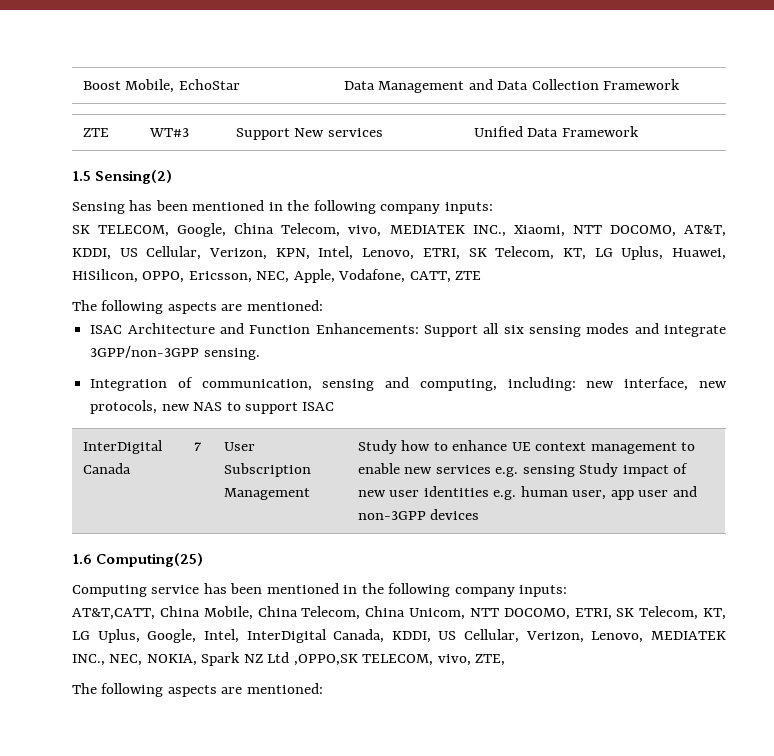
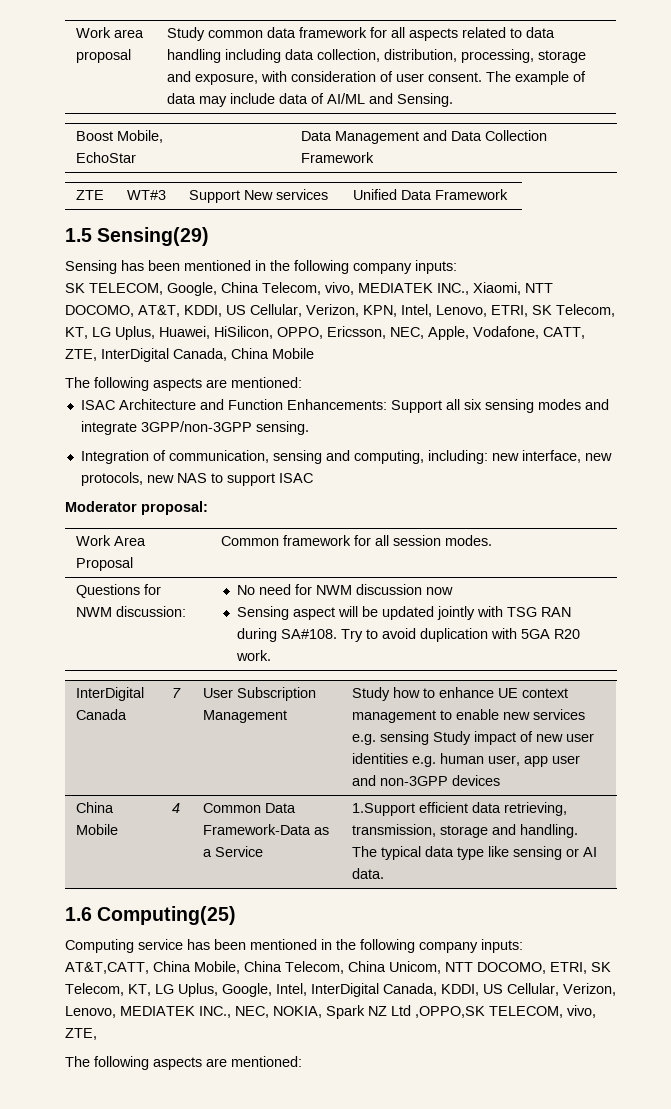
+ Work area proposal | Study common data framework for all aspects related to data handling including data collection, distribution, processing, storage and exposure, with consideration of user consent. The example of data may include data of AI/ML and Sensing.
- 1.5 Sensing(2)
+ 1.5 Sensing(29)
- SK TELECOM, Google, China Telecom, vivo, MEDIATEK INC., Xiaomi, NTT DOCOMO, AT&T, KDDI, US Cellular, Verizon, KPN, Intel, Lenovo, ETRI, SK Telecom, KT, LG Uplus, Huawei, HiSilicon, OPPO, Ericsson, NEC, Apple, Vodafone, CATT, ZTE
+ SK TELECOM, Google, China Telecom, vivo, MEDIATEK INC., Xiaomi, NTT DOCOMO, AT&T, KDDI, US Cellular, Verizon, KPN, Intel, Lenovo, ETRI, SK Telecom, KT, LG Uplus, Huawei, HiSilicon, OPPO, Ericsson, NEC, Apple, Vodafone, CATT, ZTE, InterDigital Canada, China Mobile
+ Moderator proposal:
+ Work Area Proposal | Common framework for all session modes.
+ Questions for NWM discussion: | No need for NWM discussion now
+ Sensing aspect will be updated jointly with TSG RAN during SA#108. Try to avoid duplication with 5GA R20 work.
+ China Mobile | 4 | Common Data Framework-Data as a Service | 1.Support efficient data retrieving, transmission, storage and handling. The typical data type like sensing or AI data.

